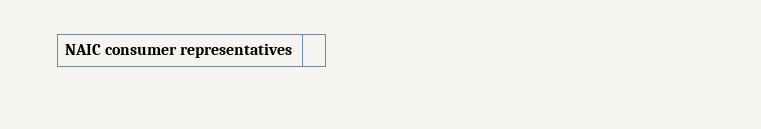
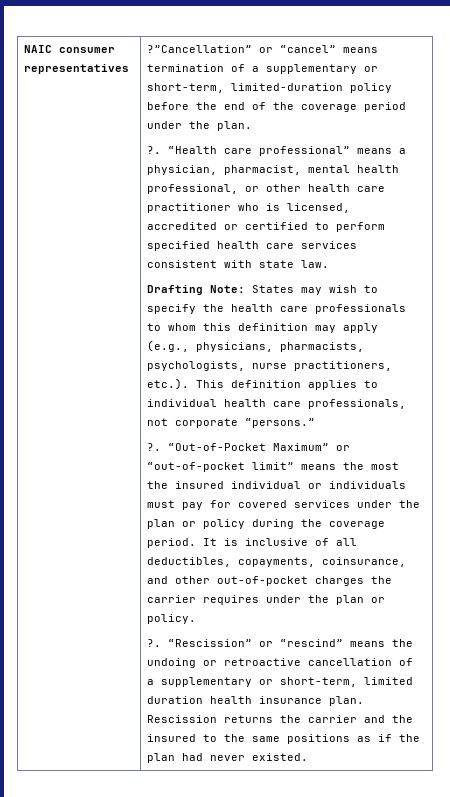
+ ?”Cancellation” or “cancel” means termination of a supplementary or short-term, limited-duration policy before the end of the coverage period under the plan.
+ ?. “Health care professional” means a physician, pharmacist, mental health professional, or other health care practitioner who is licensed, accredited or certified to perform specified health care services consistent with state law.
+ Drafting Note: States may wish to specify the health care professionals to whom this definition may apply (e.g., physicians, pharmacists, psychologists, nurse practitioners, etc.). This definition applies to individual health care professionals, not corporate “persons.”
+ ?. “Out-of-Pocket Maximum” or “out-of-pocket limit” means the most the insured individual or individuals must pay for covered services under the plan or policy during the coverage period. It is inclusive of all deductibles, copayments, coinsurance, and other out-of-pocket charges the carrier requires under the plan or policy.
+ ?. “Rescission” or “rescind” means the undoing or retroactive cancellation of a supplementary or short-term, limited duration health insurance plan. Rescission returns the carrier and the insured to the same positions as if the plan had never existed.

